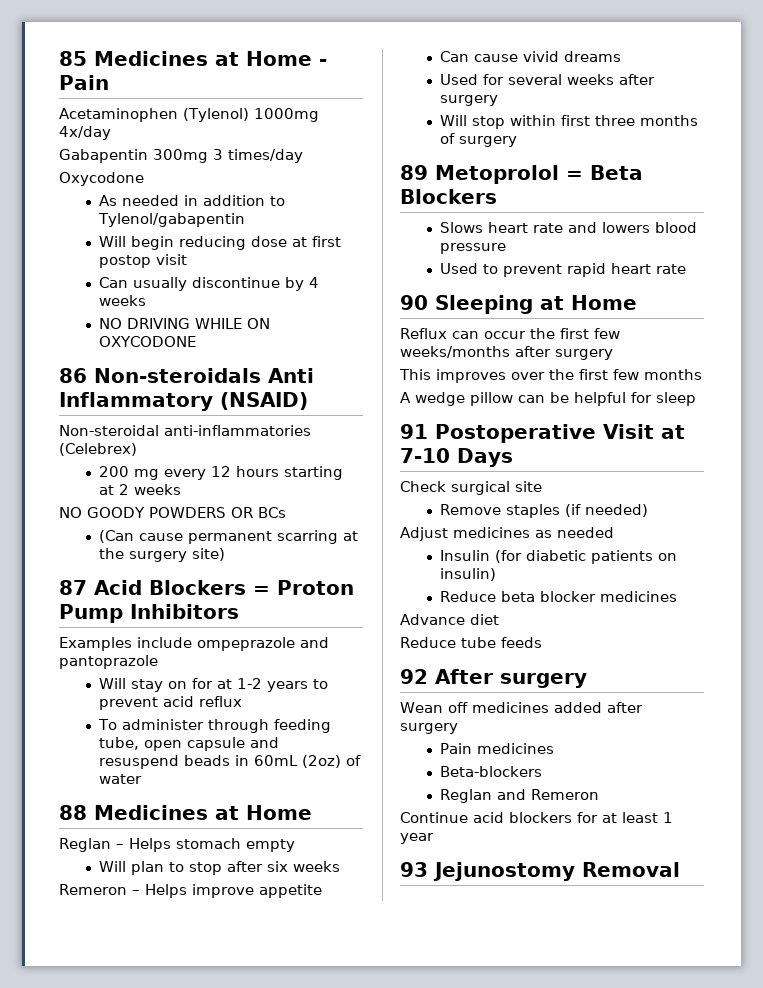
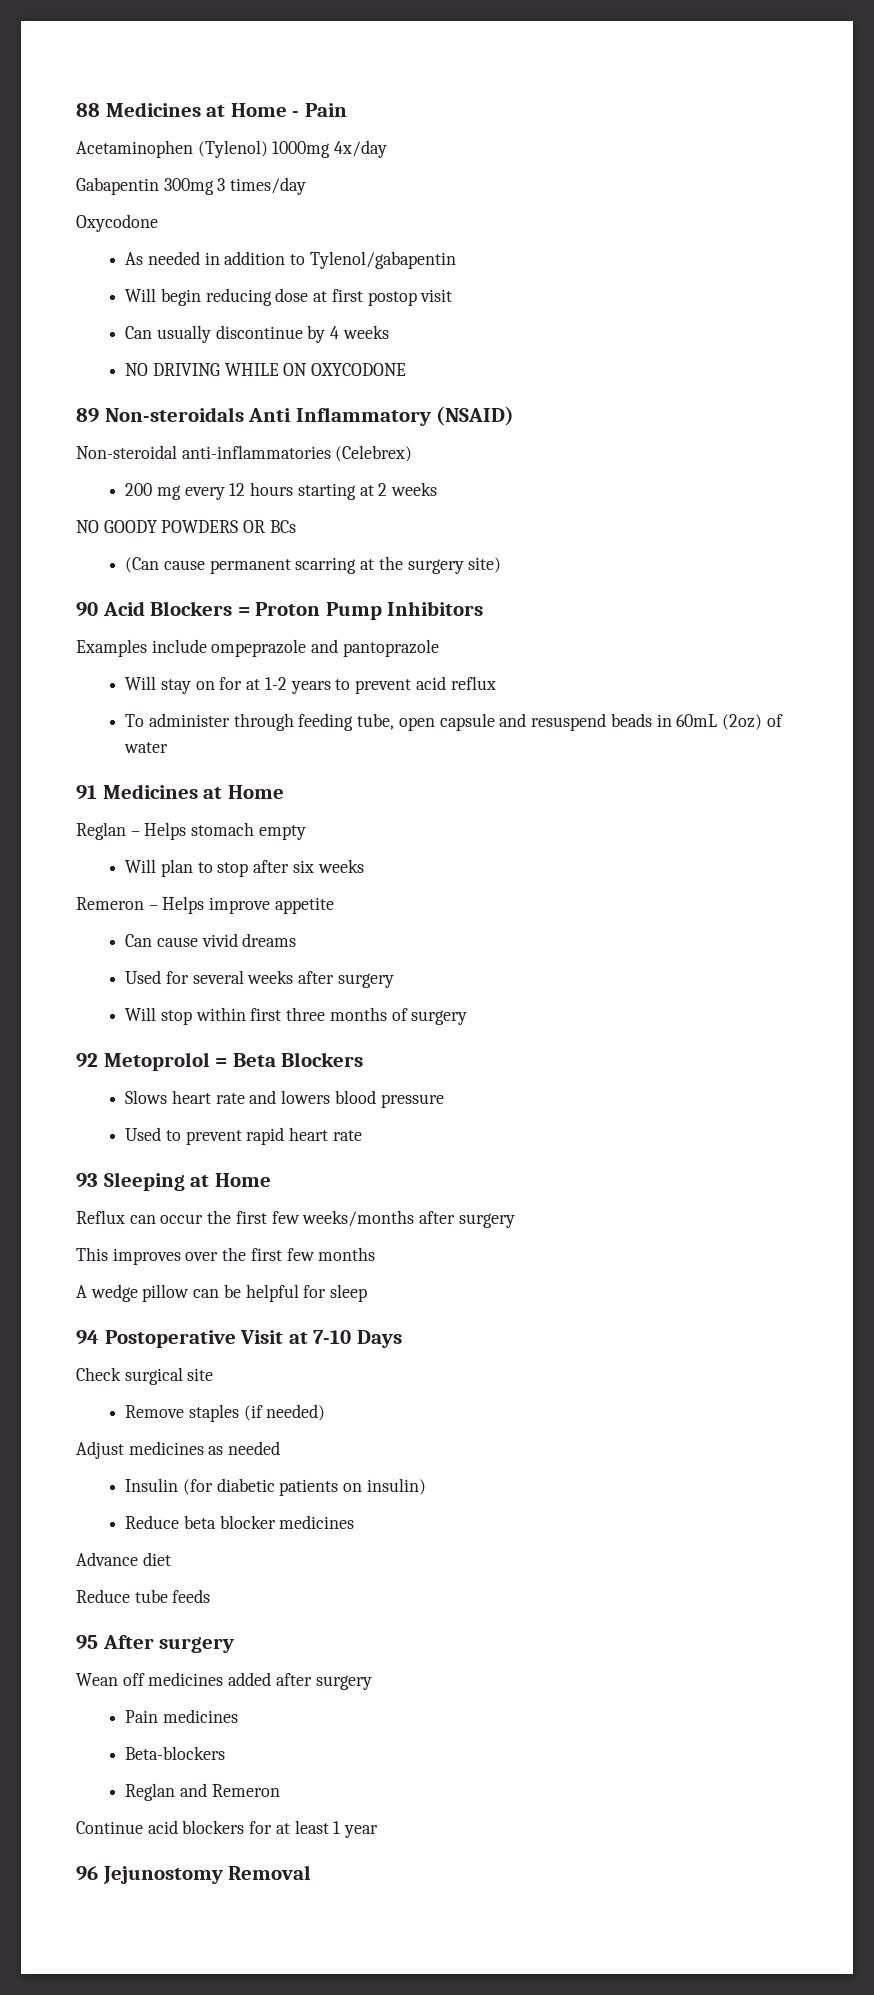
- 85 Medicines at Home - Pain
+ 88 Medicines at Home - Pain
- 86 Non-steroidals Anti Inflammatory (NSAID)
+ 89 Non-steroidals Anti Inflammatory (NSAID)
- 87 Acid Blockers = Proton Pump Inhibitors
+ 90 Acid Blockers = Proton Pump Inhibitors
- 88 Medicines at Home
+ 91 Medicines at Home
- 89 Metoprolol = Beta Blockers
+ 92 Metoprolol = Beta Blockers
- 90 Sleeping at Home
+ 93 Sleeping at Home
- 91 Postoperative Visit at 7-10 Days
+ 94 Postoperative Visit at 7-10 Days
- 92 After surgery
+ 95 After surgery
- 93 Jejunostomy Removal
+ 96 Jejunostomy Removal

